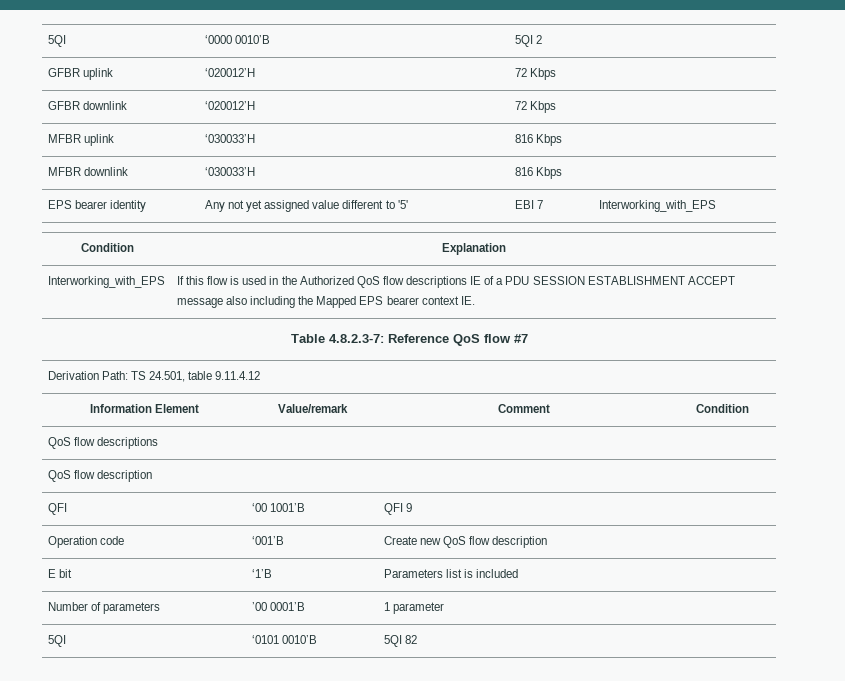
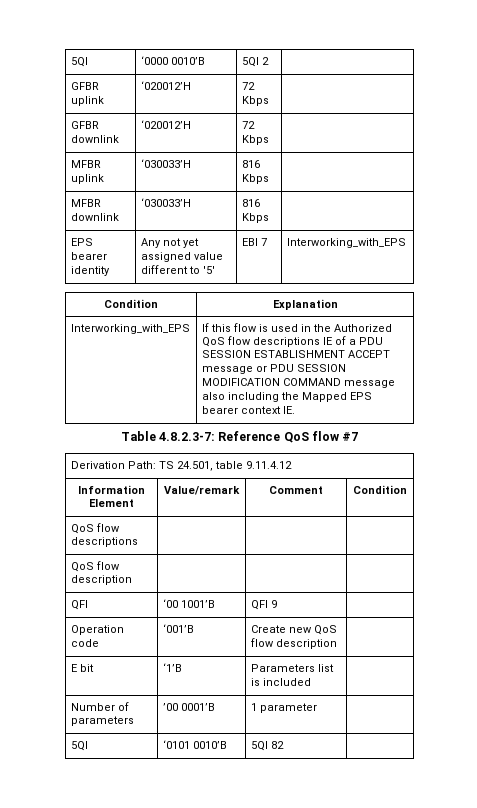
- Interworking_with_EPS | If this flow is used in the Authorized QoS flow descriptions IE of a PDU SESSION ESTABLISHMENT ACCEPT message also including the Mapped EPS bearer context IE.
+ Interworking_with_EPS | If this flow is used in the Authorized QoS flow descriptions IE of a PDU SESSION ESTABLISHMENT ACCEPT message or PDU SESSION MODIFICATION COMMAND message also including the Mapped EPS bearer context IE.

